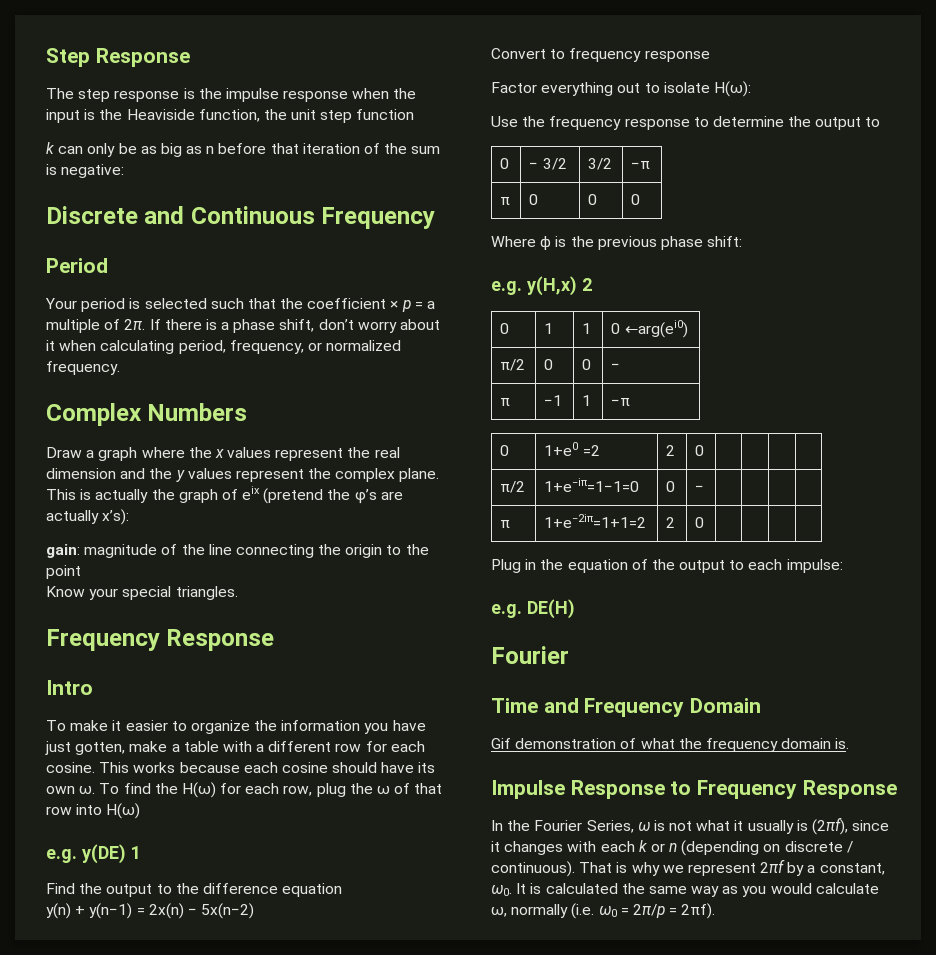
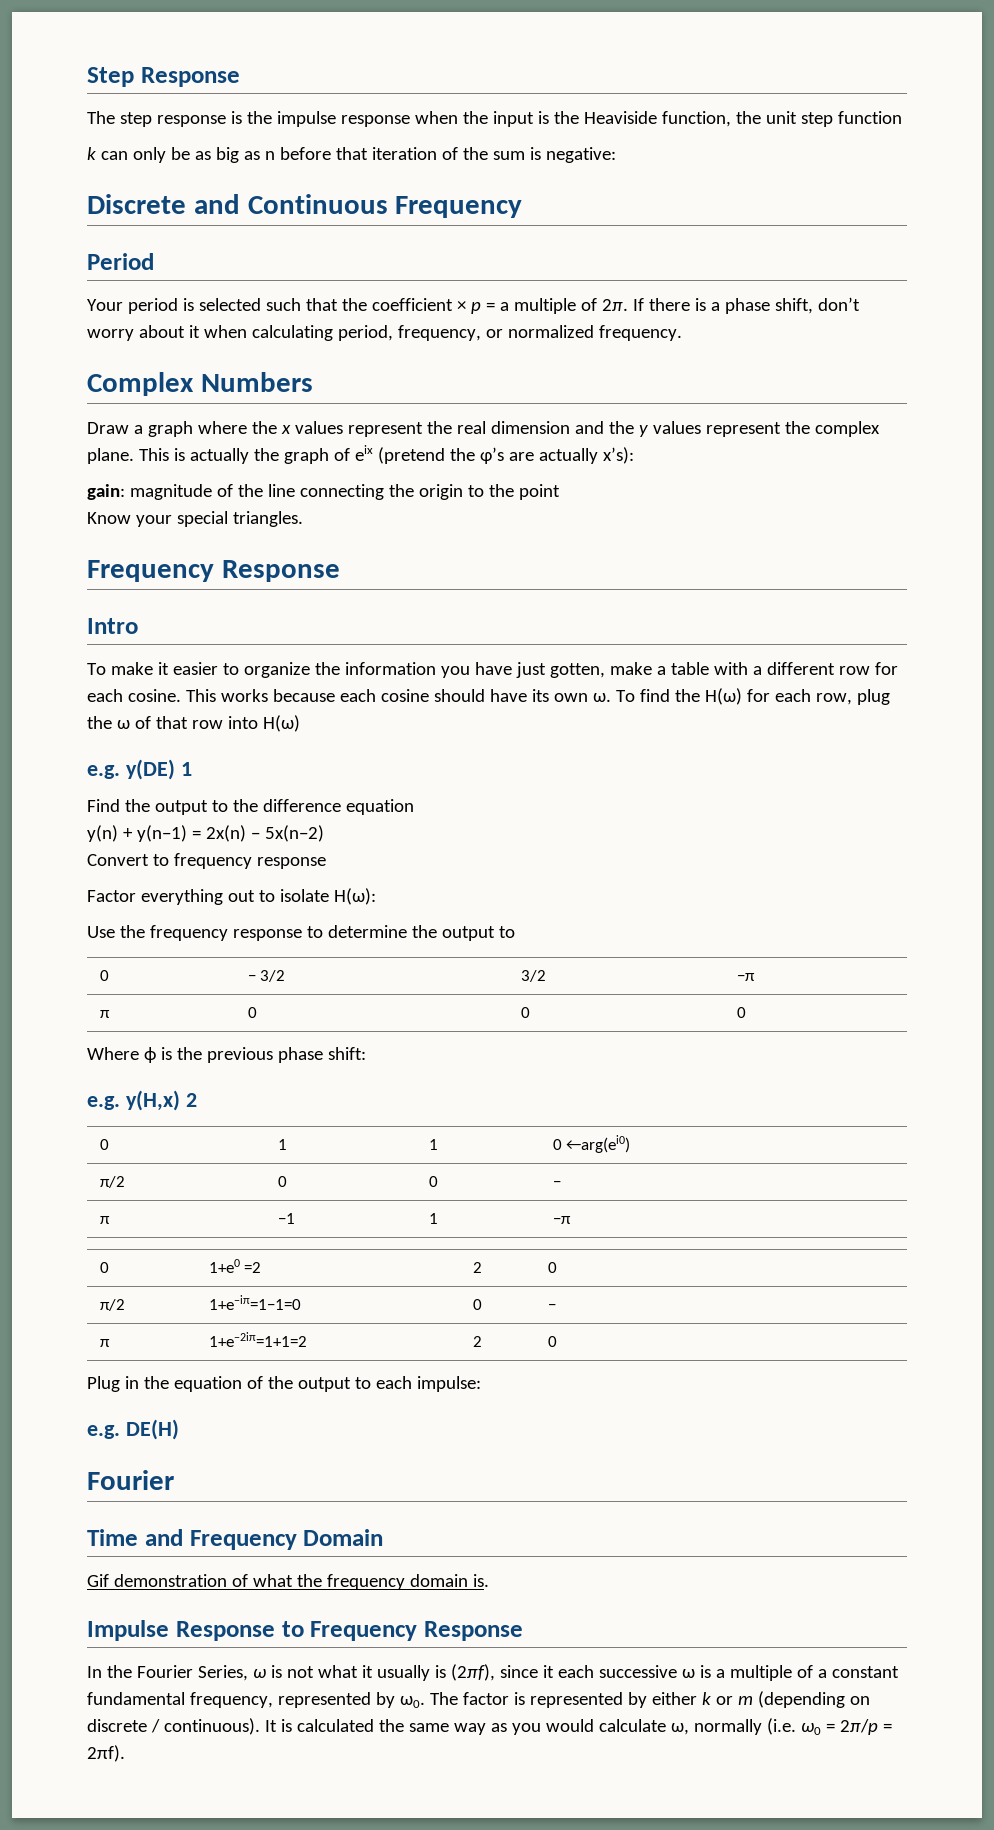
- In the Fourier Series, ω is not what it usually is (2πf), since it changes with each k or n (depending on discrete / continuous).
+ In the Fourier Series, ω is not what it usually is (2πf), since it each successive ω is a multiple of a constant fundamental frequency, represented by ω0. The factor is represented by either k or m (depending on discrete / continuous).
- That is why we represent 2πf by a constant, ω0.

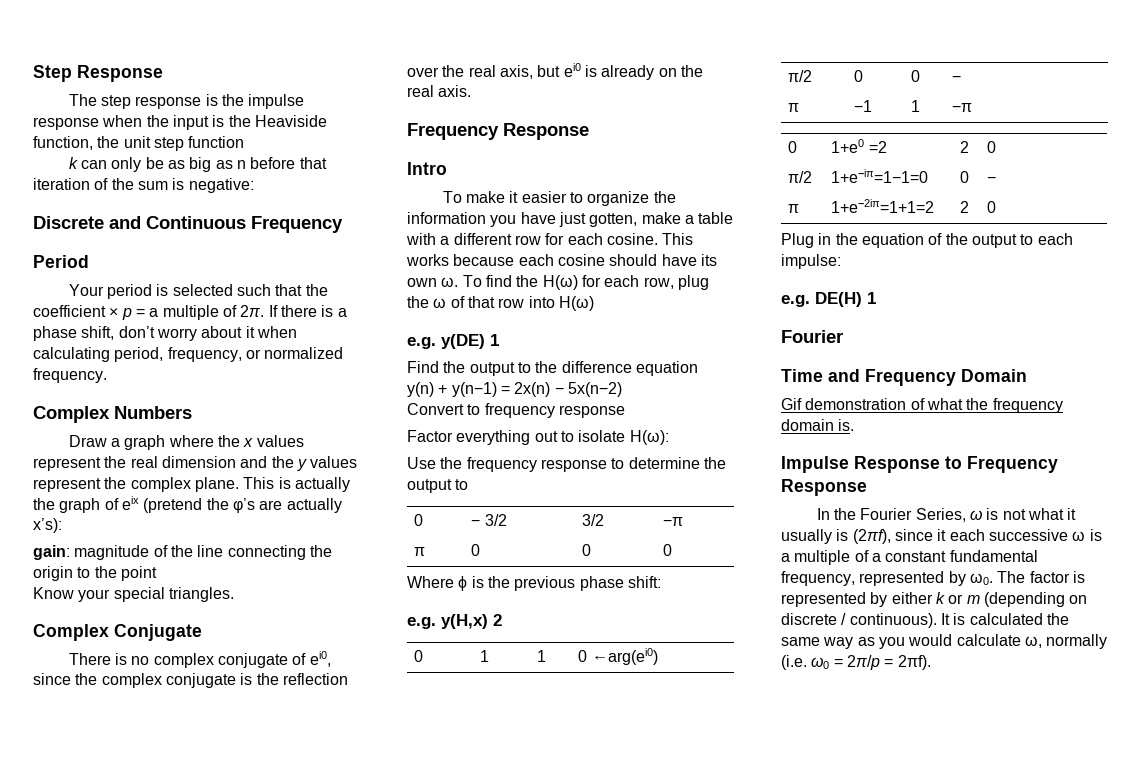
+ Complex Conjugate
+ There is no complex conjugate of ei0, since the complex conjugate is the reflection over the real axis, but ei0 is already on the real axis.
- e.g. DE(H)
+ e.g. DE(H) 1

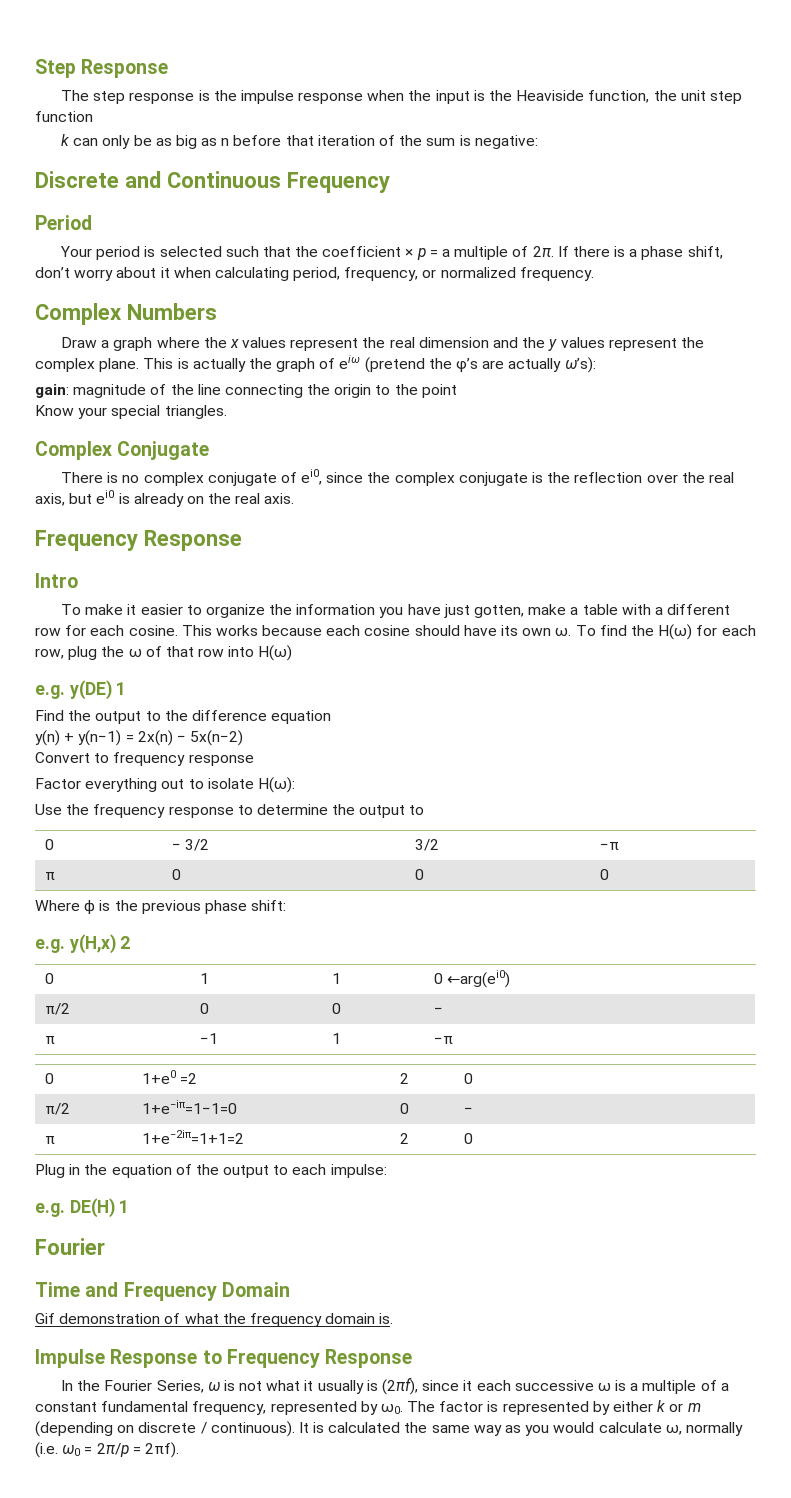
- This is actually the graph of eix (pretend the φ’s are actually x’s):
+ This is actually the graph of eiω (pretend the φ’s are actually ω’s):

